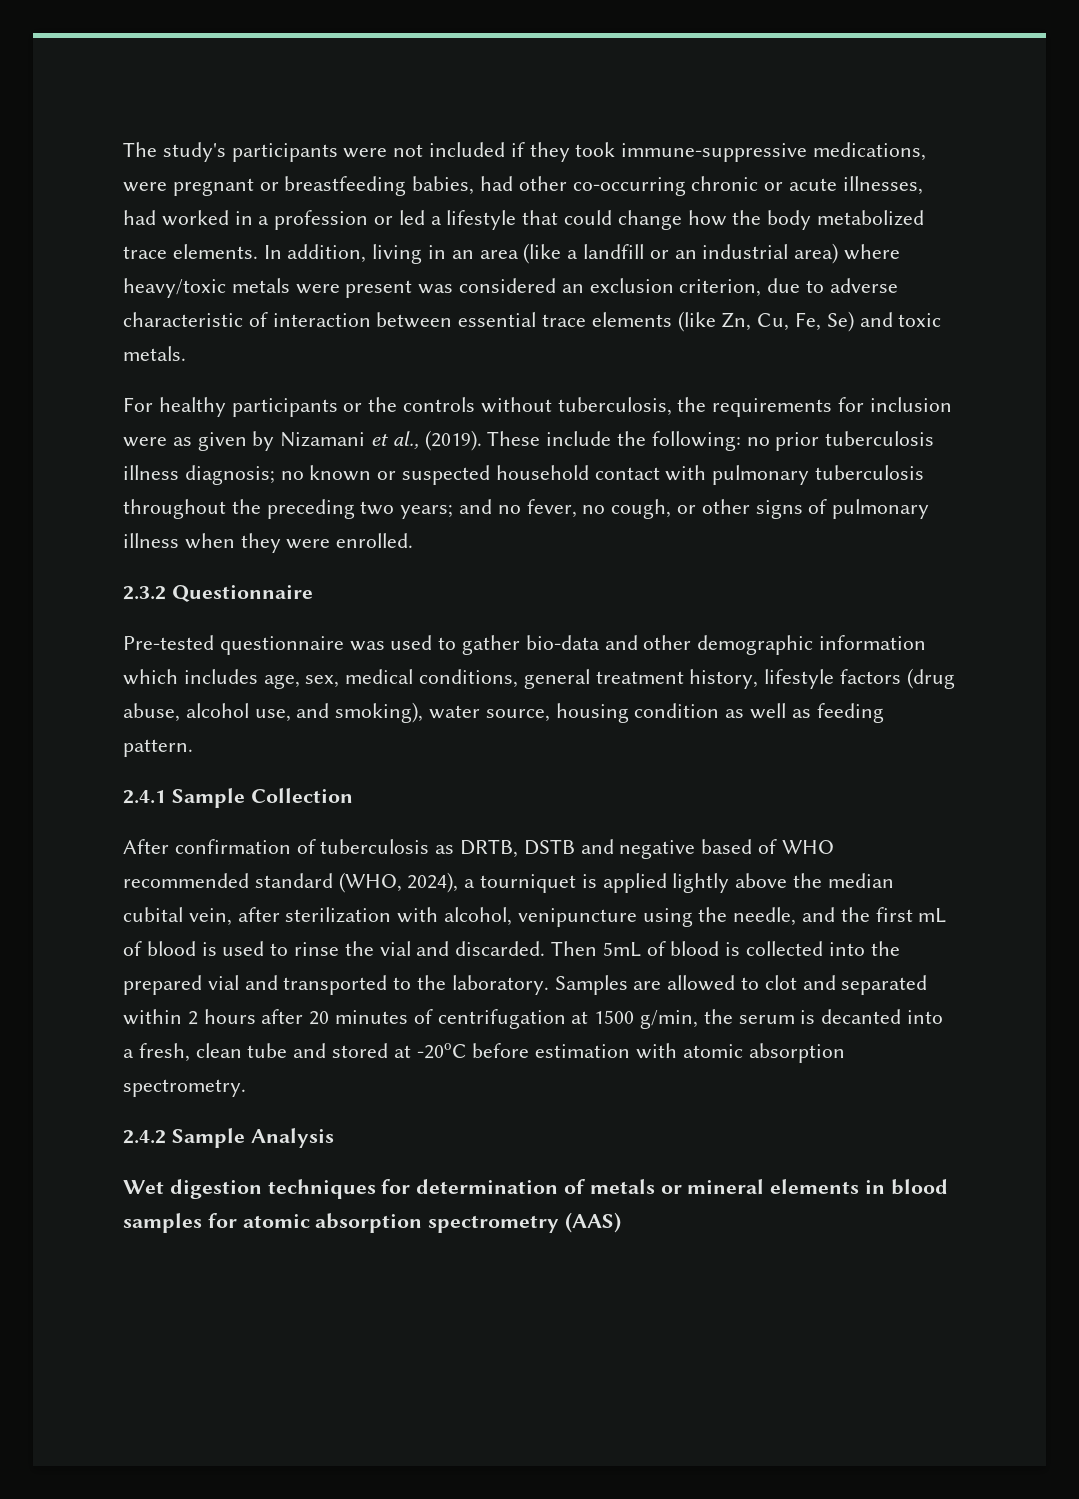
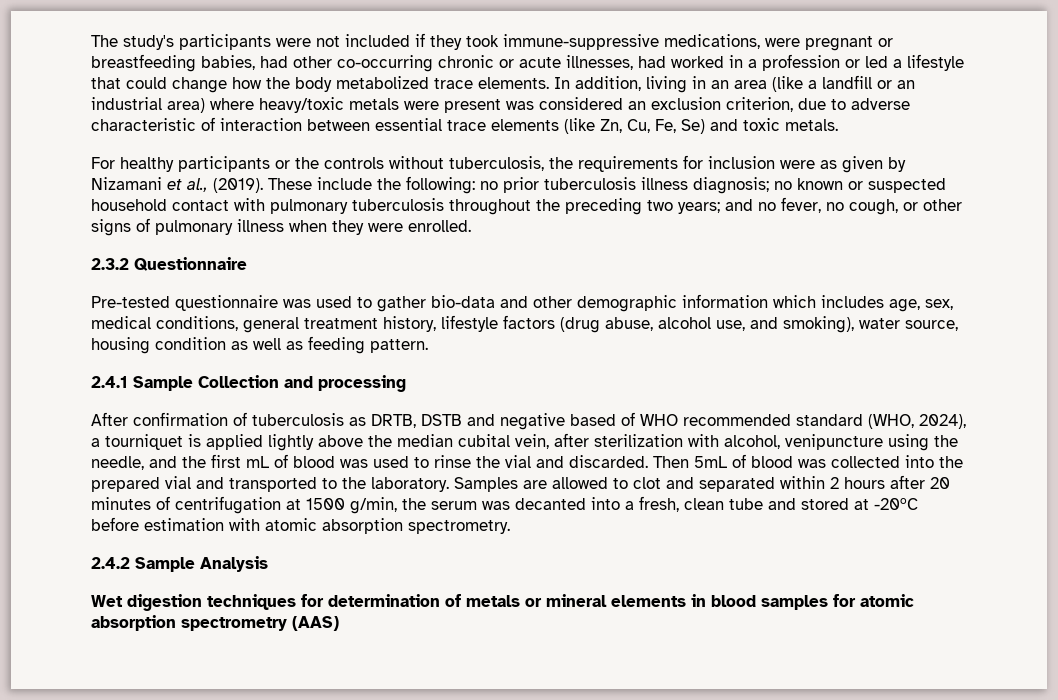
- 2.4.1 Sample Collection
+ 2.4.1 Sample Collection and processing
- After confirmation of tuberculosis as DRTB, DSTB and negative based of WHO recommended standard (WHO, 2024), a tourniquet is applied lightly above the median cubital vein, after sterilization with alcohol, venipuncture using the needle, and the first mL of blood is used to rinse the vial and discarded.
+ After confirmation of tuberculosis as DRTB, DSTB and negative based of WHO recommended standard (WHO, 2024), a tourniquet is applied lightly above the median cubital vein, after sterilization with alcohol, venipuncture using the needle, and the first mL of blood was used to rinse the vial and discarded.
- Then 5mL of blood is collected into the prepared vial and transported to the laboratory.
+ Then 5mL of blood was collected into the prepared vial and transported to the laboratory.
- Samples are allowed to clot and separated within 2 hours after 20 minutes of centrifugation at 1500 g/min, the serum is decanted into a fresh, clean tube and stored at -20oC before estimation with atomic absorption spectrometry.
+ Samples are allowed to clot and separated within 2 hours after 20 minutes of centrifugation at 1500 g/min, the serum was decanted into a fresh, clean tube and stored at -20oC before estimation with atomic absorption spectrometry.

